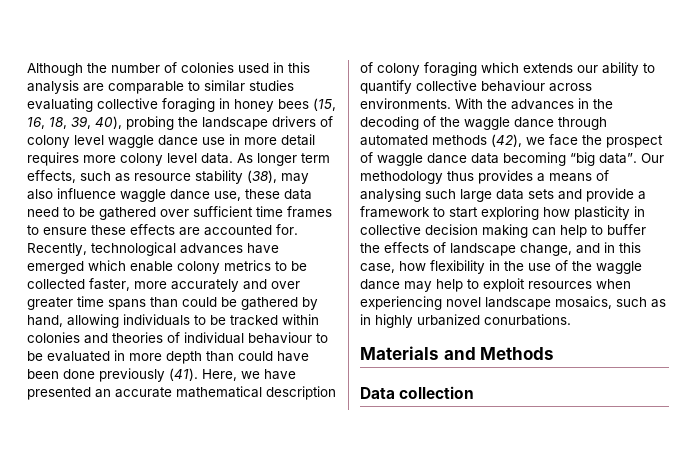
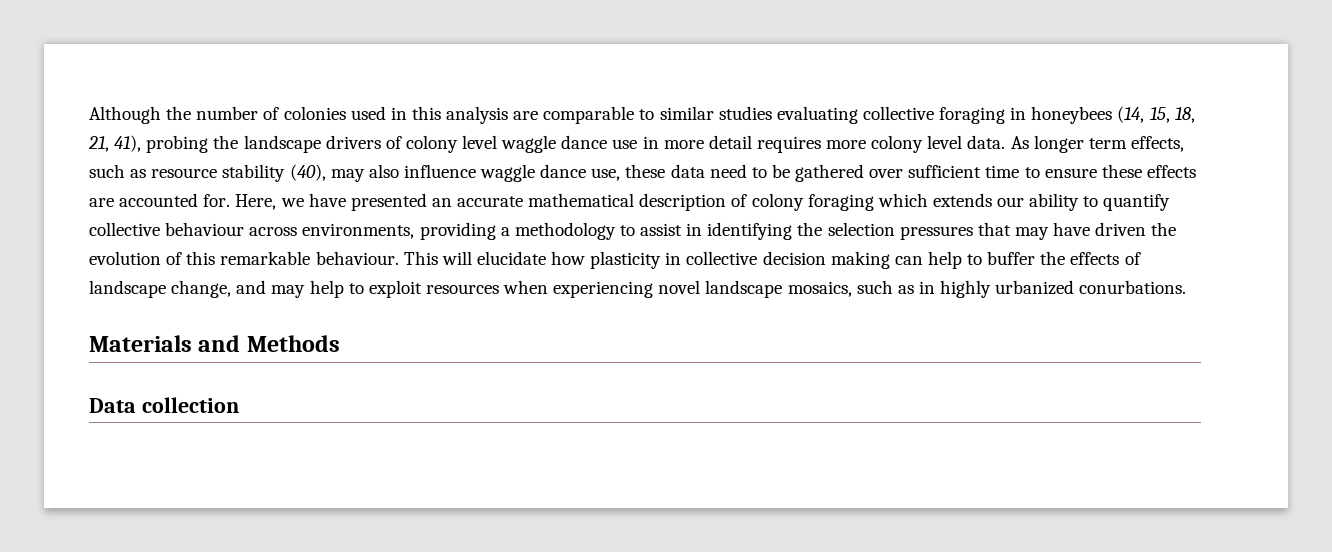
- Although the number of colonies used in this analysis are comparable to similar studies evaluating collective foraging in honey bees (15, 16, 18, 39, 40), probing the landscape drivers of colony level waggle dance use in more detail requires more colony level data.
+ Although the number of colonies used in this analysis are comparable to similar studies evaluating collective foraging in honeybees (14, 15, 18, 21, 41), probing the landscape drivers of colony level waggle dance use in more detail requires more colony level data.
- As longer term effects, such as resource stability (38), may also influence waggle dance use, these data need to be gathered over sufficient time frames to ensure these effects are accounted for.
+ As longer term effects, such as resource stability (40), may also influence waggle dance use, these data need to be gathered over sufficient time to ensure these effects are accounted for.
- Recently, technological advances have emerged which enable colony metrics to be collected faster, more accurately and over greater time spans than could be gathered by hand, allowing individuals to be tracked within colonies and theories of individual behaviour to be evaluated in more depth than could have been done previously (41).
- Here, we have presented an accurate mathematical description of colony foraging which extends our ability to quantify collective behaviour across environments. With the advances in the decoding of the waggle dance through automated methods (42), we face the prospect of waggle dance data becoming “big data”. Our methodology thus provides a means of analysing such large data sets and provide a framework to start exploring how plasticity in collective decision making can help to buffer the effects of landscape change, and in this case, how flexibility in the use of the waggle dance may help to exploit resources when experiencing novel landscape mosaics, such as in highly urbanized conurbations.
+ Here, we have presented an accurate mathematical description of colony foraging which extends our ability to quantify collective behaviour across environments, providing a methodology to assist in identifying the selection pressures that may have driven the evolution of this remarkable behaviour. This will elucidate how plasticity in collective decision making can help to buffer the effects of landscape change, and may help to exploit resources when experiencing novel landscape mosaics, such as in highly urbanized conurbations.

